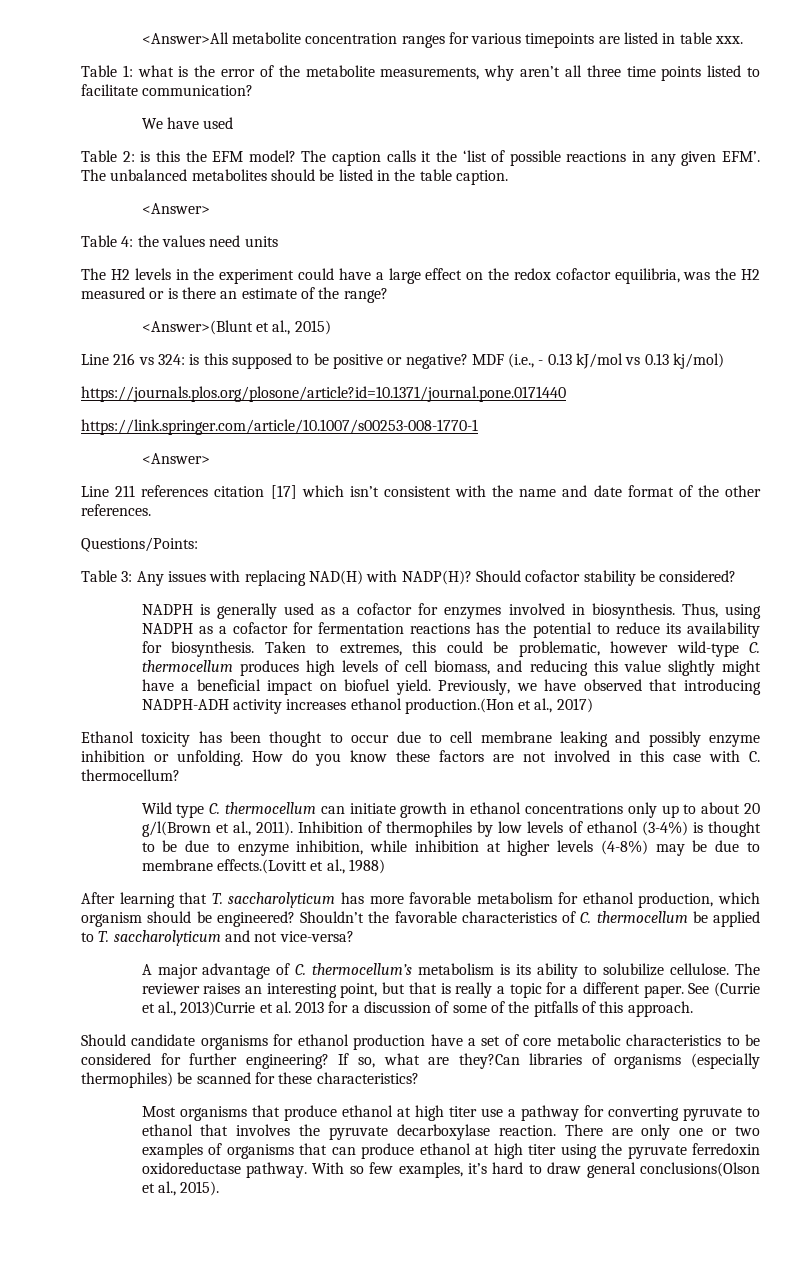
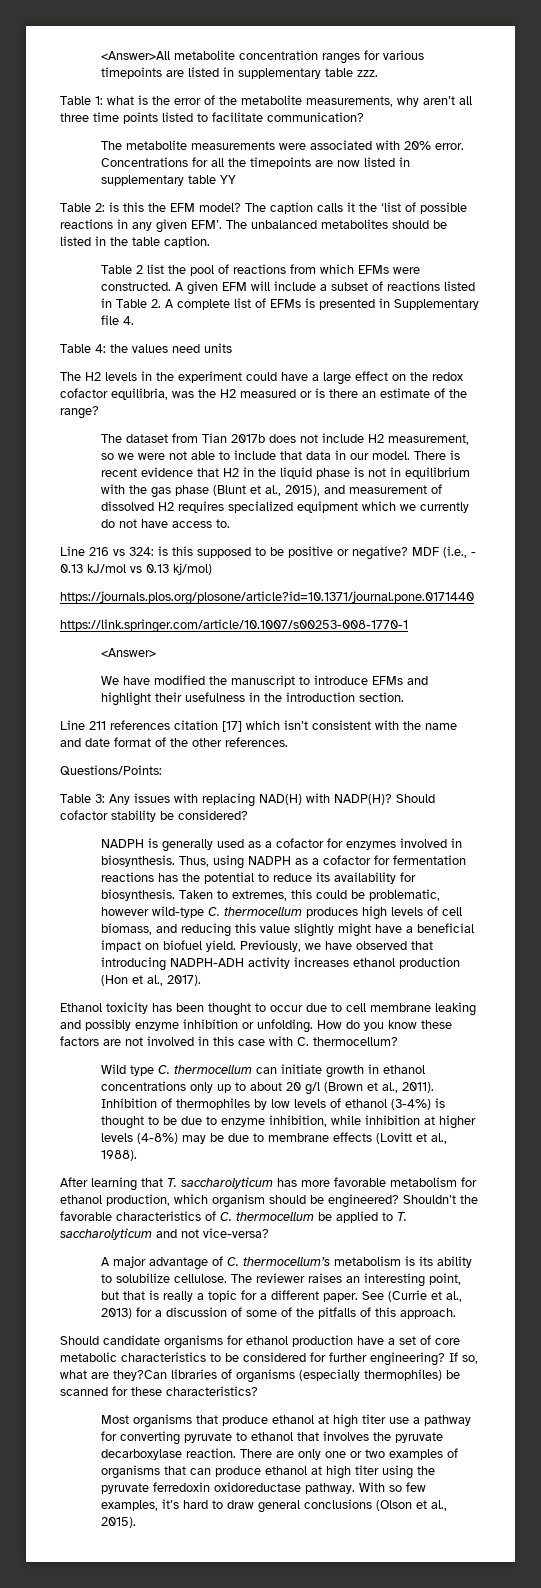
- <Answer>All metabolite concentration ranges for various timepoints are listed in table xxx.
+ <Answer>All metabolite concentration ranges for various timepoints are listed in supplementary table zzz.
- We have used
+ The metabolite measurements were associated with 20% error. Concentrations for all the timepoints are now listed in supplementary table YY
  The unbalanced metabolites should be listed in the table caption.
- <Answer>
+ Table 2 list the pool of reactions from which EFMs were constructed. A given EFM will include a subset of reactions listed in Table 2. A complete list of EFMs is presented in Supplementary file 4.
- <Answer>(Blunt et al., 2015)
+ The dataset from Tian 2017b does not include H2 measurement, so we were not able to include that data in our model. There is recent evidence that H2 in the liquid phase is not in equilibrium with the gas phase (Blunt et al., 2015), and measurement of dissolved H2 requires specialized equipment which we currently do not have access to.
+ We have modified the manuscript to introduce EFMs and highlight their usefulness in the introduction section.
- Previously, we have observed that introducing NADPH-ADH activity increases ethanol production.(Hon et al., 2017)
+ Previously, we have observed that introducing NADPH-ADH activity increases ethanol production (Hon et al., 2017).
- Wild type C. thermocellum can initiate growth in ethanol concentrations only up to about 20 g/l(Brown et al., 2011).
+ Wild type C. thermocellum can initiate growth in ethanol concentrations only up to about 20 g/l (Brown et al., 2011).
- Inhibition of thermophiles by low levels of ethanol (3-4%) is thought to be due to enzyme inhibition, while inhibition at higher levels (4-8%) may be due to membrane effects.(Lovitt et al., 1988)
+ Inhibition of thermophiles by low levels of ethanol (3-4%) is thought to be due to enzyme inhibition, while inhibition at higher levels (4-8%) may be due to membrane effects (Lovitt et al., 1988).
- See (Currie et al., 2013)Currie et al. 2013 for a discussion of some of the pitfalls of this approach.
+ See (Currie et al., 2013) for a discussion of some of the pitfalls of this approach.
- With so few examples, it’s hard to draw general conclusions(Olson et al., 2015).
+ With so few examples, it’s hard to draw general conclusions (Olson et al., 2015).

